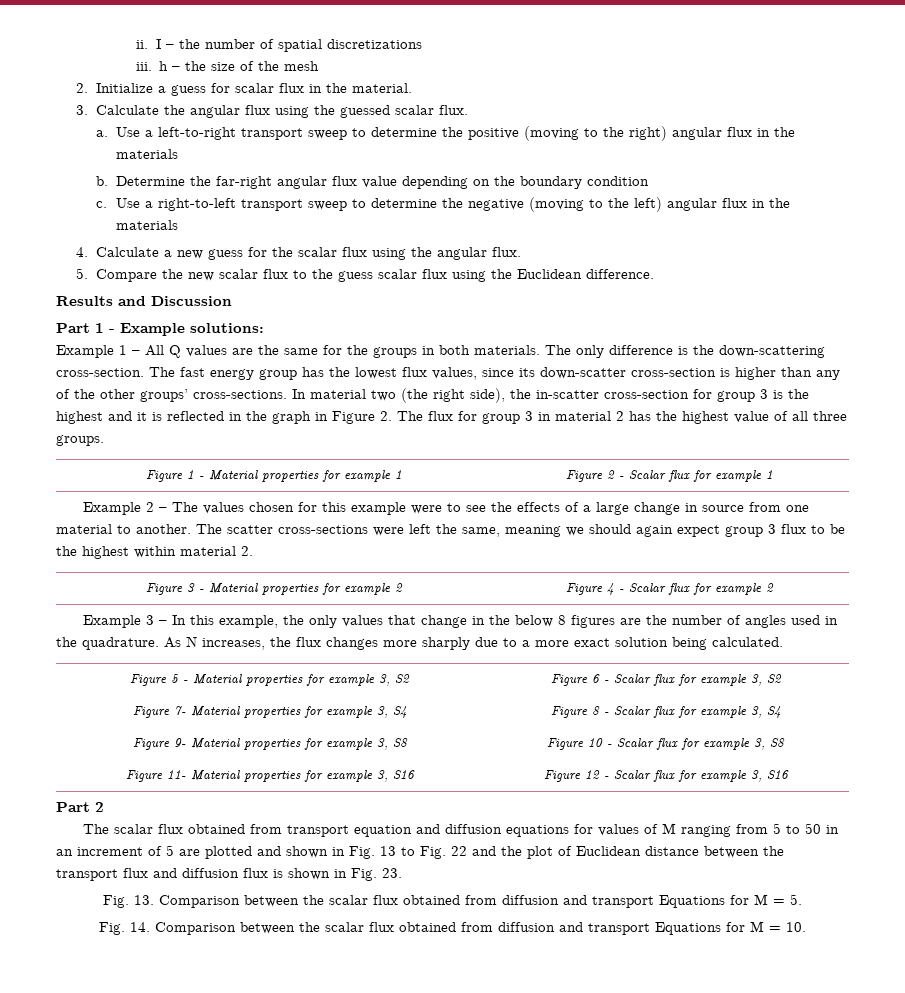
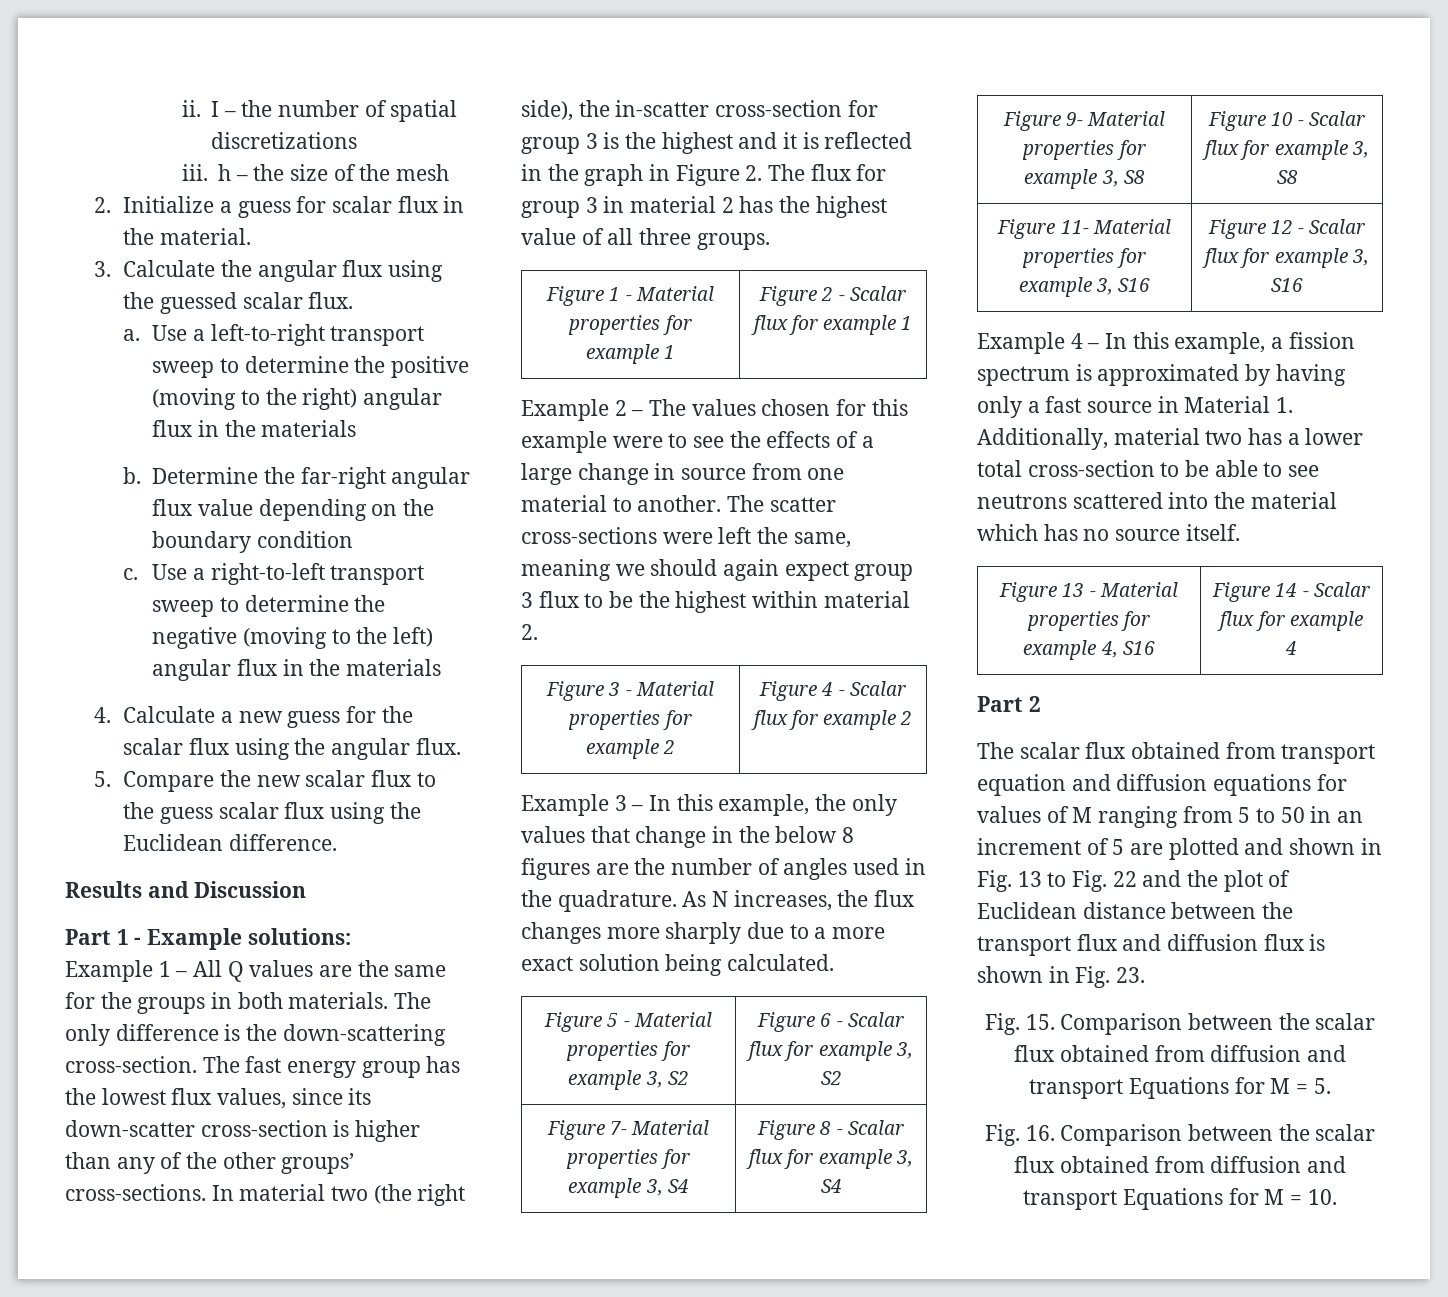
+ Example 4 – In this example, a fission spectrum is approximated by having only a fast source in Material 1. Additionally, material two has a lower total cross-section to be able to see neutrons scattered into the material which has no source itself.
+ Figure 13 - Material properties for example 4, S16 | Figure 14 - Scalar flux for example 4
- Fig. 13. Comparison between the scalar flux obtained from diffusion and transport Equations for M = 5.
+ Fig. 15. Comparison between the scalar flux obtained from diffusion and transport Equations for M = 5.
- Fig. 14. Comparison between the scalar flux obtained from diffusion and transport Equations for M = 10.
+ Fig. 16. Comparison between the scalar flux obtained from diffusion and transport Equations for M = 10.

